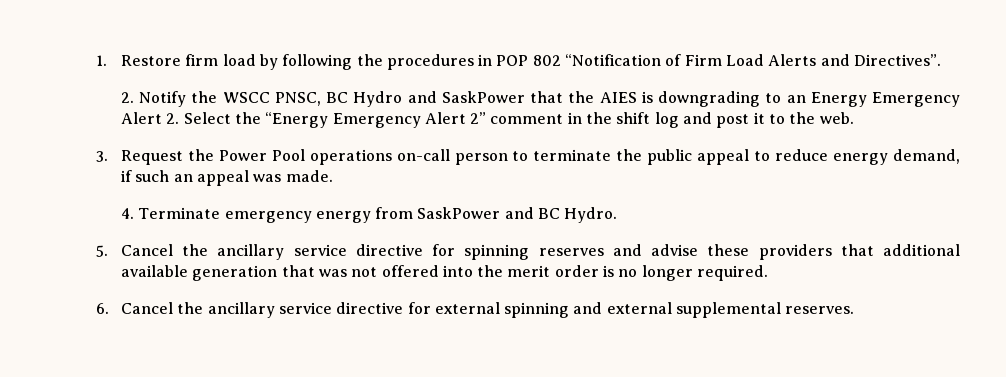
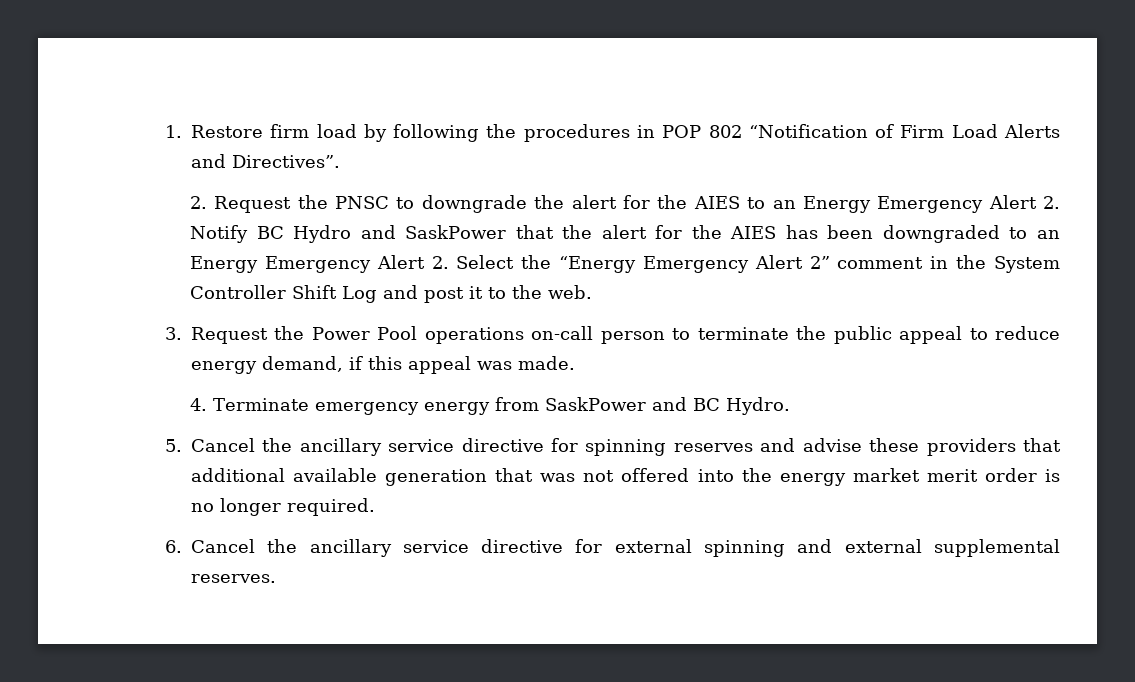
- 2. Notify the WSCC PNSC, BC Hydro and SaskPower that the AIES is downgrading to an Energy Emergency Alert 2. Select the “Energy Emergency Alert 2” comment in the shift log and post it to the web.
+ 2. Request the PNSC to downgrade the alert for the AIES to an Energy Emergency Alert 2. Notify BC Hydro and SaskPower that the alert for the AIES has been downgraded to an Energy Emergency Alert 2. Select the “Energy Emergency Alert 2” comment in the System Controller Shift Log and post it to the web.
- 3. Request the Power Pool operations on-call person to terminate the public appeal to reduce energy demand, if such an appeal was made.
+ 3. Request the Power Pool operations on-call person to terminate the public appeal to reduce energy demand, if this appeal was made.
- 5. Cancel the ancillary service directive for spinning reserves and advise these providers that additional available generation that was not offered into the merit order is no longer required.
+ 5. Cancel the ancillary service directive for spinning reserves and advise these providers that additional available generation that was not offered into the energy market merit order is no longer required.

